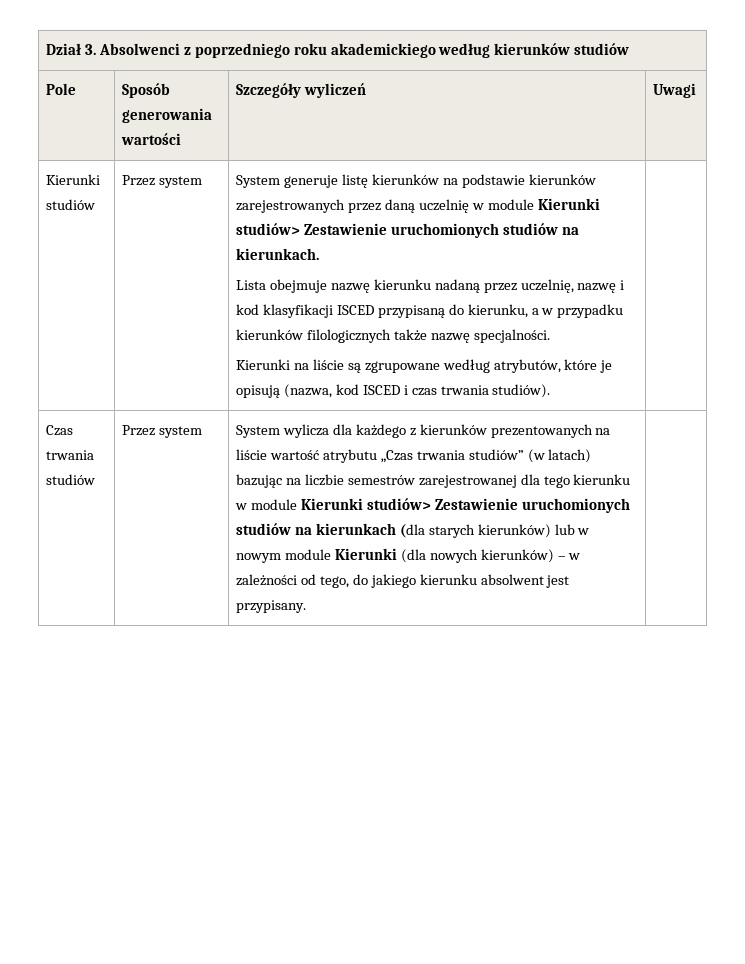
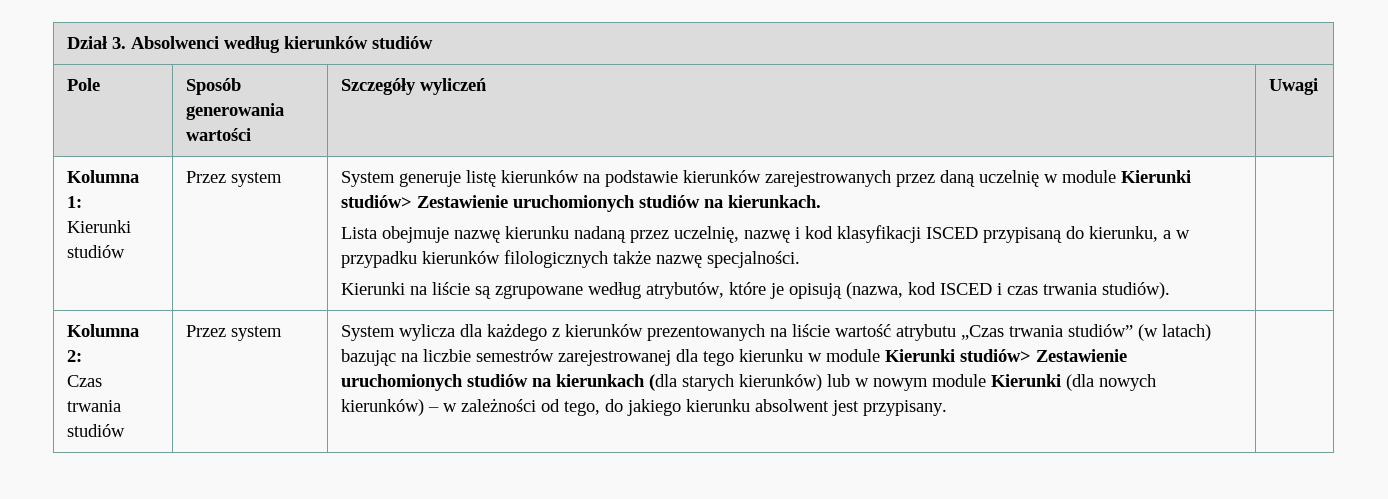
- Dział 3. Absolwenci z poprzedniego roku akademickiego według kierunków studiów
+ Dział 3. Absolwenci według kierunków studiów
+ Kolumna 1:
+ Kolumna 2:

